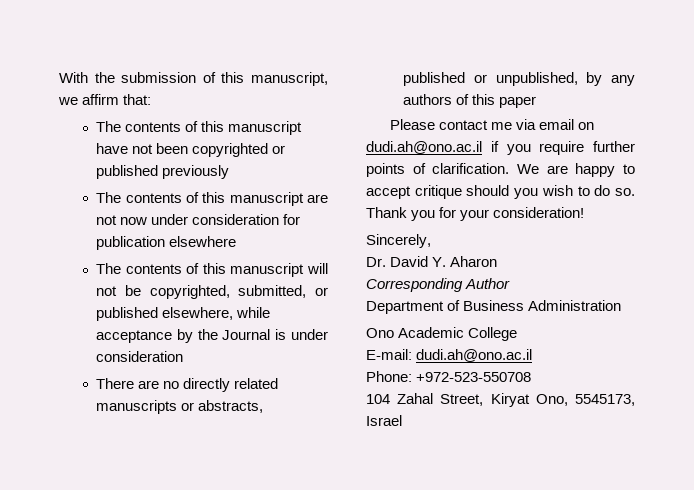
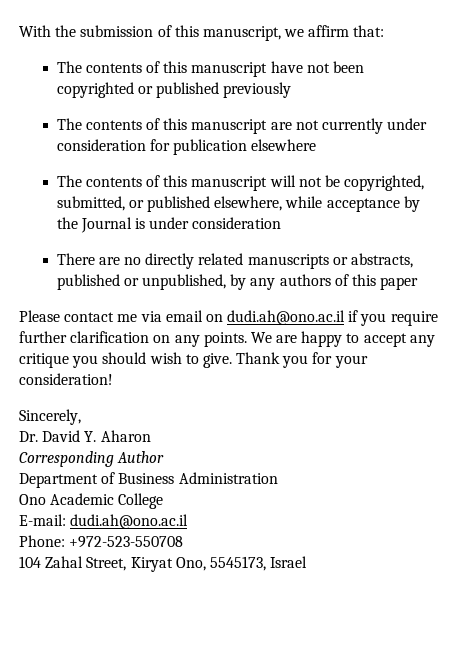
- The contents of this manuscript are not now under consideration for publication elsewhere
+ The contents of this manuscript are not currently under consideration for publication elsewhere
- Please contact me via email on dudi.ah@ono.ac.il if you require further points of clarification.
+ Please contact me via email on dudi.ah@ono.ac.il if you require further clarification on any points.
- We are happy to accept critique should you wish to do so.
+ We are happy to accept any critique you should wish to give.

